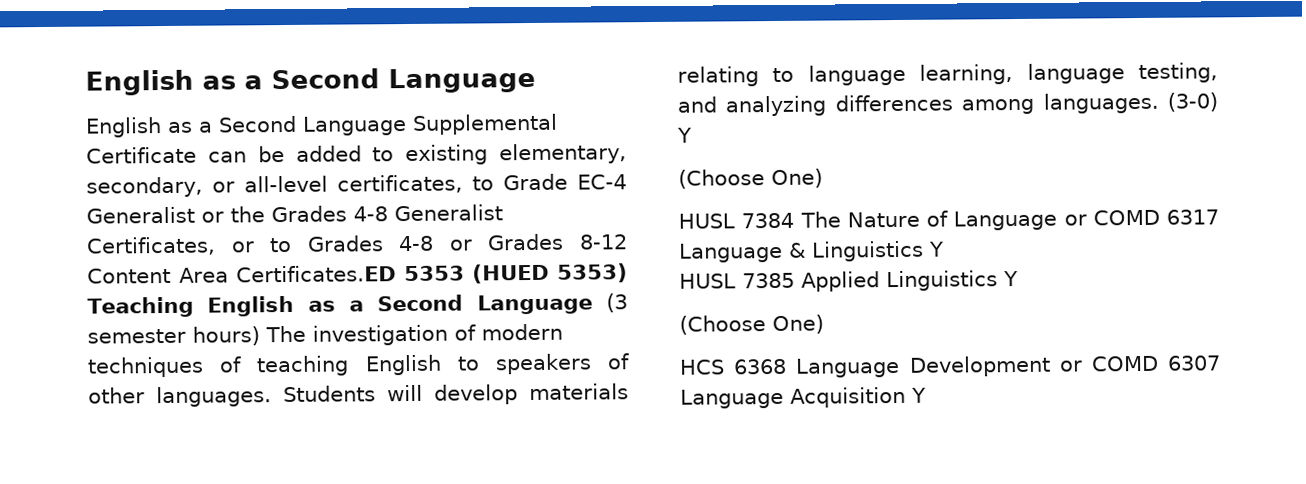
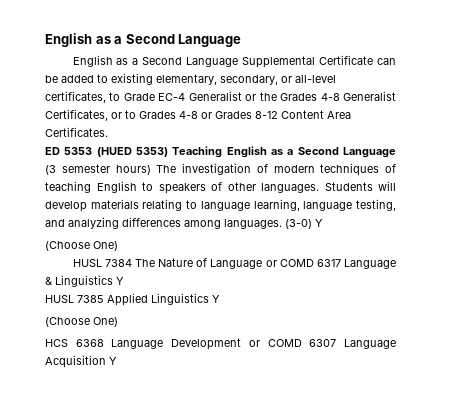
- English as a Second Language Supplemental Certificate can be added to existing elementary, secondary, or all-level certificates, to Grade EC-4 Generalist or the Grades 4-8 Generalist Certificates, or to Grades 4-8 or Grades 8-12 Content Area Certificates.ED 5353 (HUED 5353) Teaching English as a Second Language (3 semester hours) The investigation of modern techniques of teaching English to speakers of other languages.
+ English as a Second Language Supplemental Certificate can be added to existing elementary, secondary, or all-level certificates, to Grade EC-4 Generalist or the Grades 4-8 Generalist Certificates, or to Grades 4-8 or Grades 8-12 Content Area Certificates.
+ ED 5353 (HUED 5353) Teaching English as a Second Language (3 semester hours) The investigation of modern techniques of teaching English to speakers of other languages.

